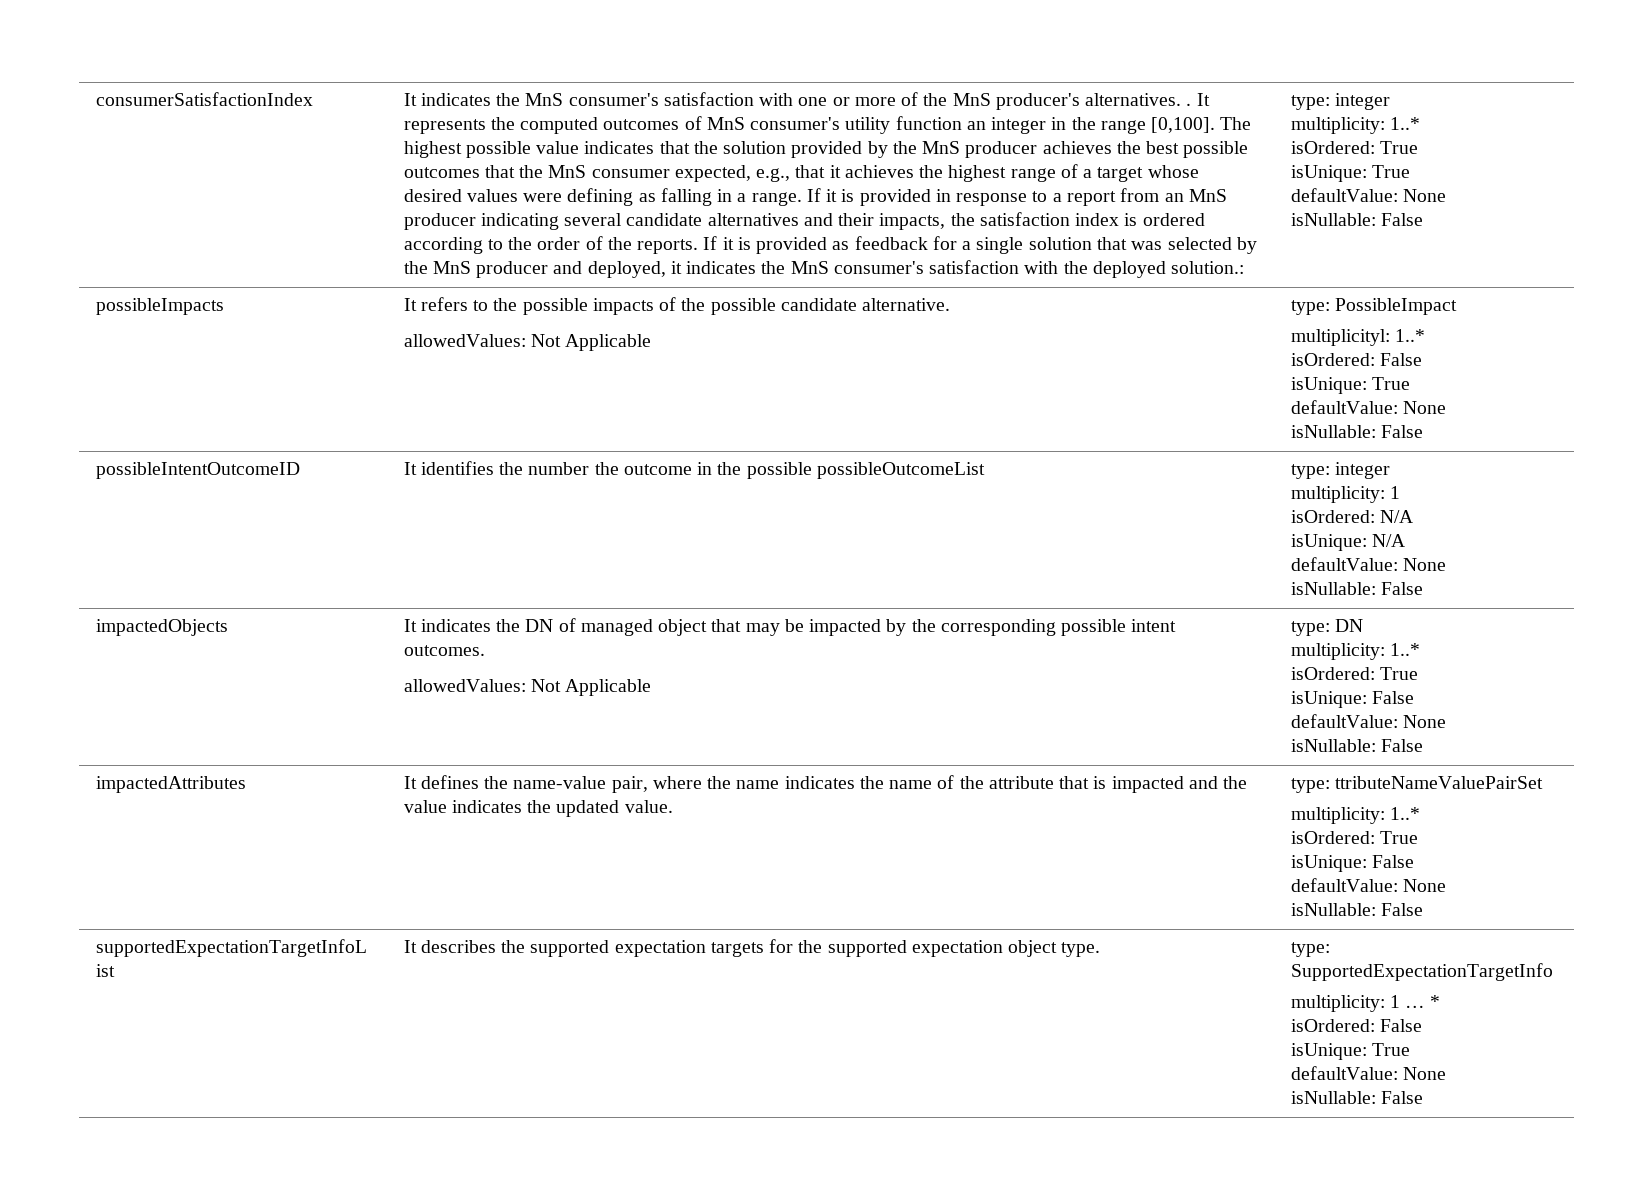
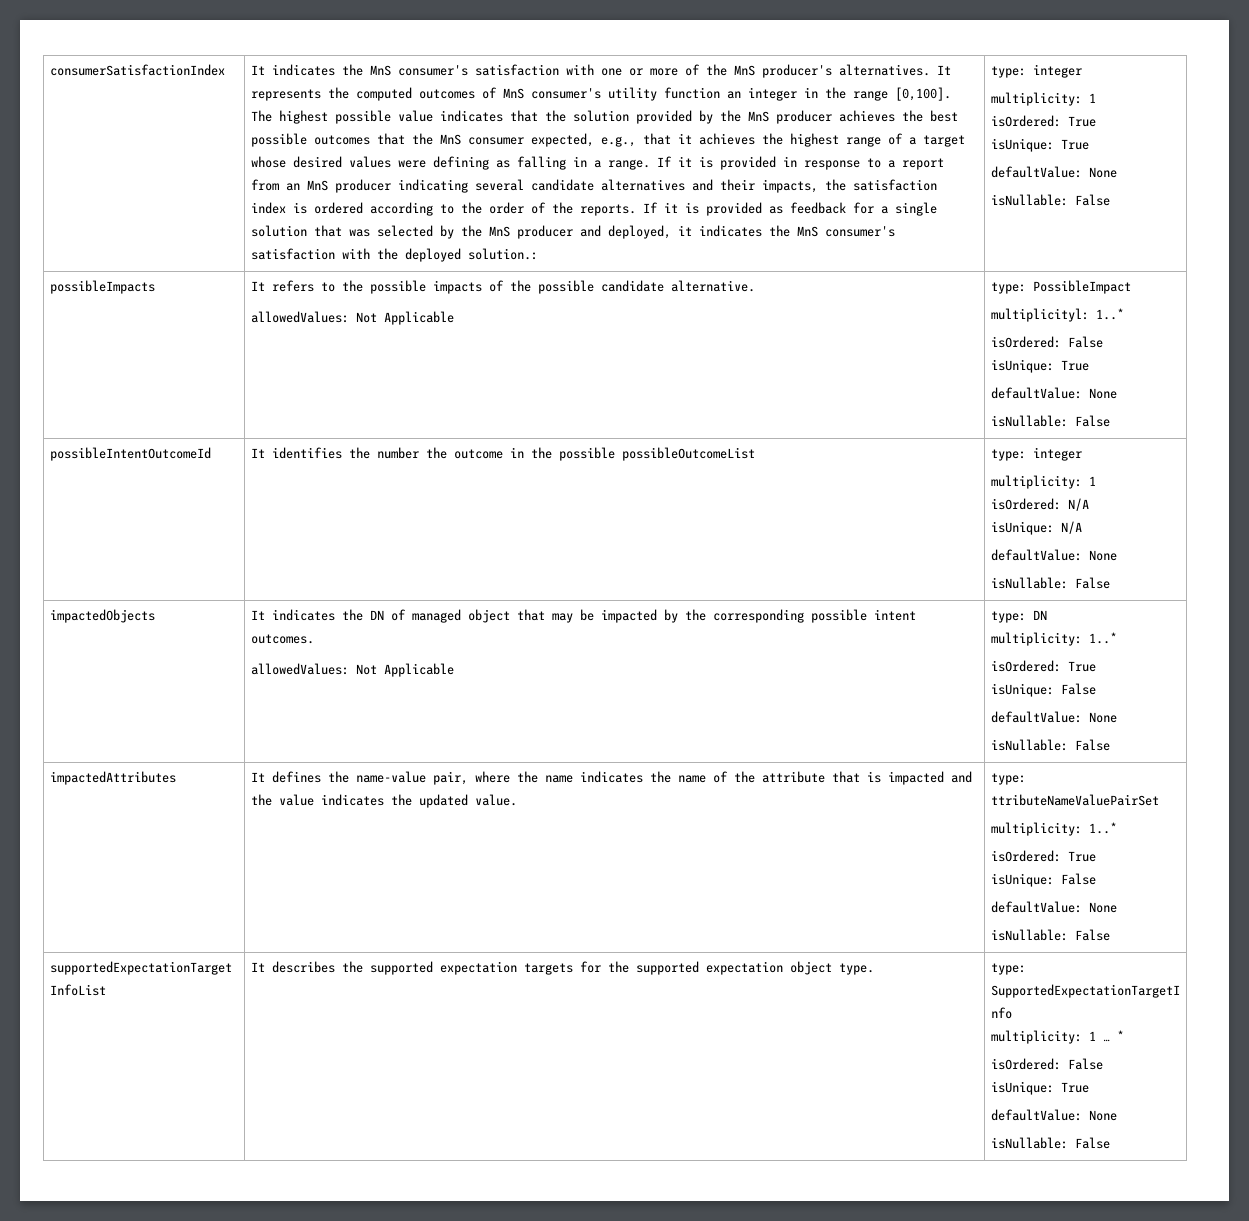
- It indicates the MnS consumer's satisfaction with one or more of the MnS producer's alternatives. .
+ It indicates the MnS consumer's satisfaction with one or more of the MnS producer's alternatives.
  If it is provided as feedback for a single solution that was selected by the MnS producer and deployed, it indicates the MnS consumer's satisfaction with the deployed solution.: | type: integer
- multiplicity: 1..*
+ multiplicity: 1
- possibleIntentOutcomeID | It identifies the number the outcome in the possible possibleOutcomeList | type: integer
+ possibleIntentOutcomeId | It identifies the number the outcome in the possible possibleOutcomeList | type: integer

